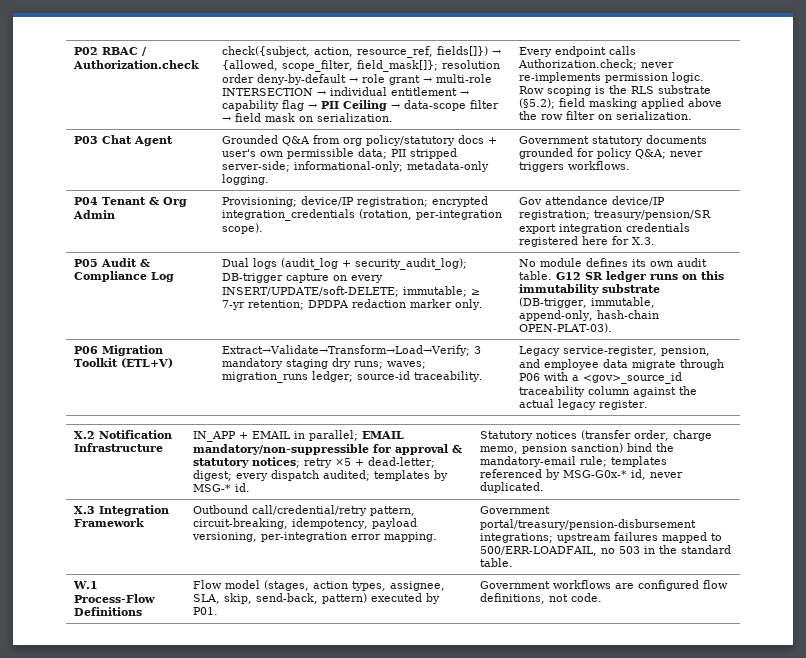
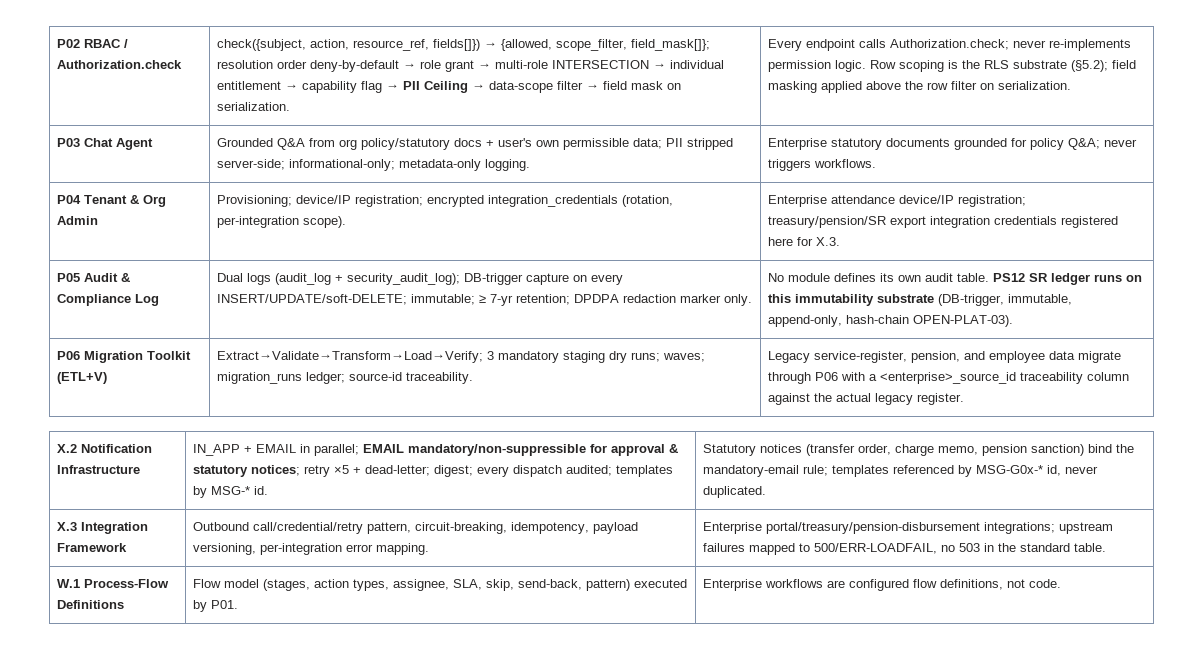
- P03 Chat Agent | Grounded Q&A from org policy/statutory docs + user's own permissible data; PII stripped server-side; informational-only; metadata-only logging. | Government statutory documents grounded for policy Q&A; never triggers workflows.
+ P03 Chat Agent | Grounded Q&A from org policy/statutory docs + user's own permissible data; PII stripped server-side; informational-only; metadata-only logging. | Enterprise statutory documents grounded for policy Q&A; never triggers workflows.
- P04 Tenant & Org Admin | Provisioning; device/IP registration; encrypted integration_credentials (rotation, per-integration scope). | Gov attendance device/IP registration; treasury/pension/SR export integration credentials registered here for X.3.
+ P04 Tenant & Org Admin | Provisioning; device/IP registration; encrypted integration_credentials (rotation, per-integration scope). | Enterprise attendance device/IP registration; treasury/pension/SR export integration credentials registered here for X.3.
- G12 SR ledger runs on this immutability substrate (DB-trigger, immutable, append-only, hash-chain OPEN-PLAT-03).
+ PS12 SR ledger runs on this immutability substrate (DB-trigger, immutable, append-only, hash-chain OPEN-PLAT-03).
- P06 Migration Toolkit (ETL+V) | Extract→Validate→Transform→Load→Verify; 3 mandatory staging dry runs; waves; migration_runs ledger; source-id traceability. | Legacy service-register, pension, and employee data migrate through P06 with a <gov>_source_id traceability column against the actual legacy register.
+ P06 Migration Toolkit (ETL+V) | Extract→Validate→Transform→Load→Verify; 3 mandatory staging dry runs; waves; migration_runs ledger; source-id traceability. | Legacy service-register, pension, and employee data migrate through P06 with a <enterprise>_source_id traceability column against the actual legacy register.
- X.3 Integration Framework | Outbound call/credential/retry pattern, circuit-breaking, idempotency, payload versioning, per-integration error mapping. | Government portal/treasury/pension-disbursement integrations; upstream failures mapped to 500/ERR-LOADFAIL, no 503 in the standard table.
+ X.3 Integration Framework | Outbound call/credential/retry pattern, circuit-breaking, idempotency, payload versioning, per-integration error mapping. | Enterprise portal/treasury/pension-disbursement integrations; upstream failures mapped to 500/ERR-LOADFAIL, no 503 in the standard table.
- W.1 Process-Flow Definitions | Flow model (stages, action types, assignee, SLA, skip, send-back, pattern) executed by P01. | Government workflows are configured flow definitions, not code.
+ W.1 Process-Flow Definitions | Flow model (stages, action types, assignee, SLA, skip, send-back, pattern) executed by P01. | Enterprise workflows are configured flow definitions, not code.

